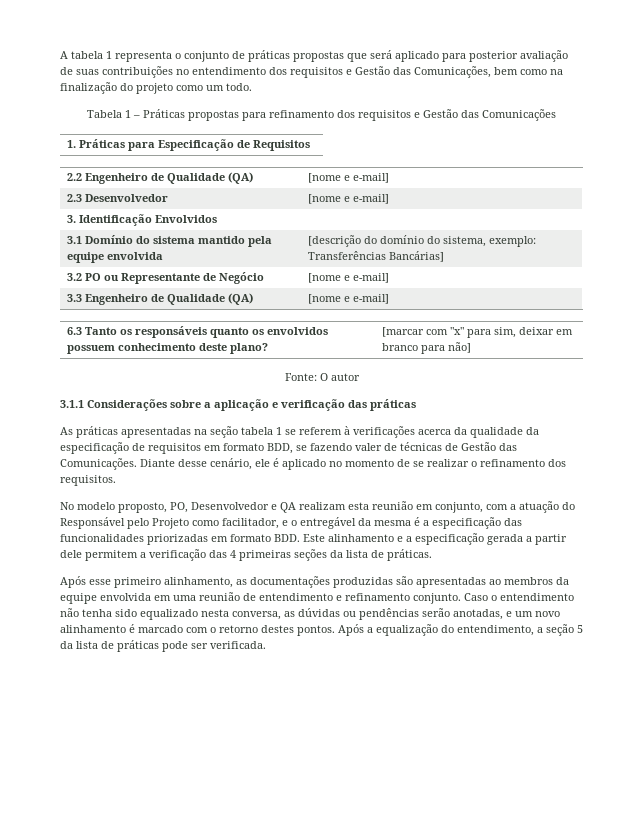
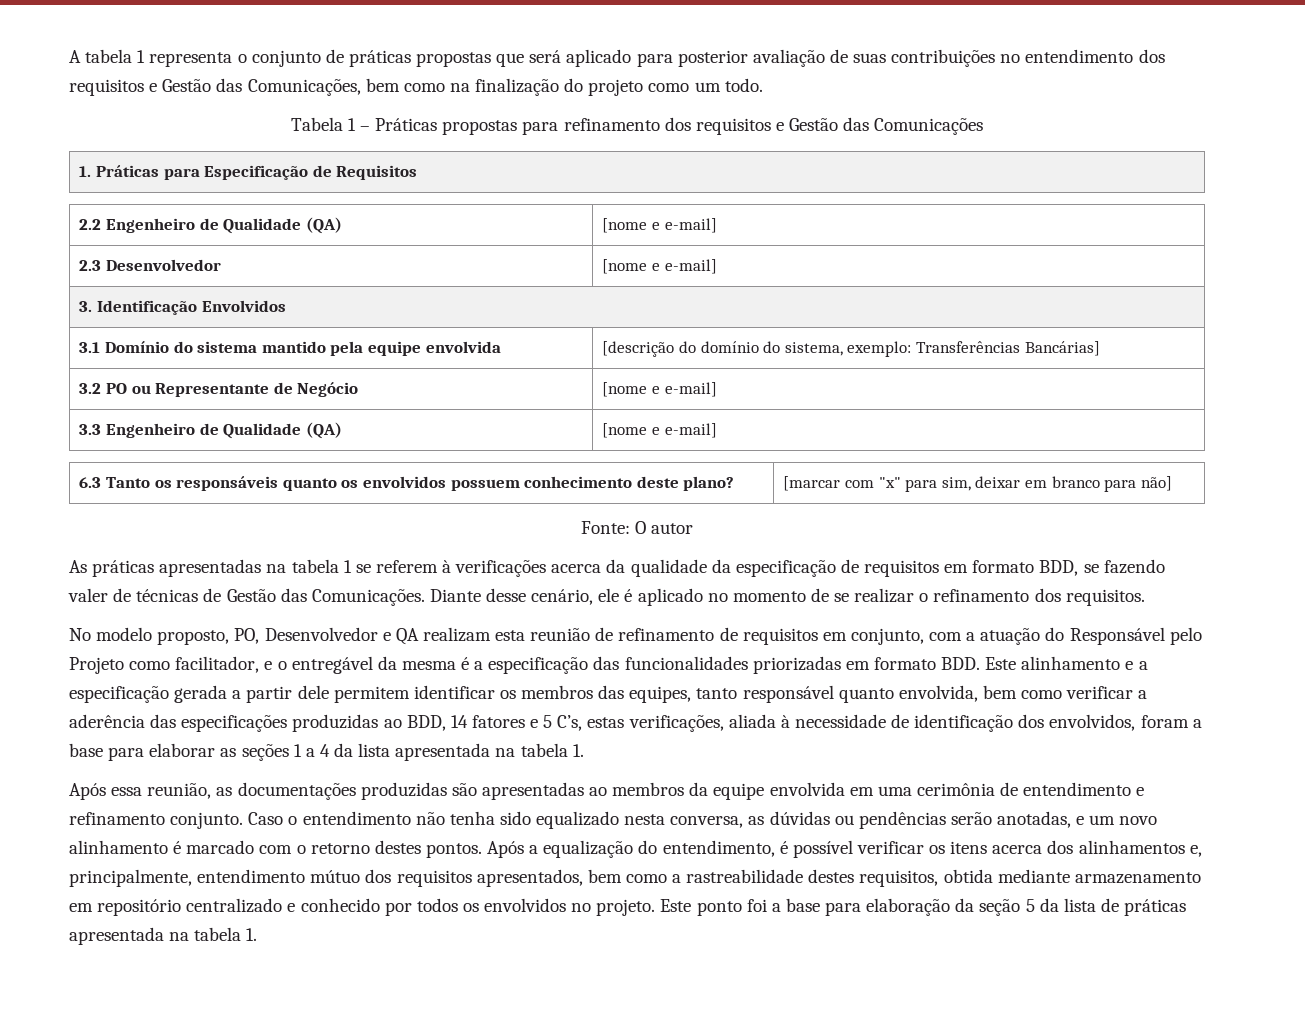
- 3.1.1 Considerações sobre a aplicação e verificação das práticas
- As práticas apresentadas na seção tabela 1 se referem à verificações acerca da qualidade da especificação de requisitos em formato BDD, se fazendo valer de técnicas de Gestão das Comunicações.
+ As práticas apresentadas na tabela 1 se referem à verificações acerca da qualidade da especificação de requisitos em formato BDD, se fazendo valer de técnicas de Gestão das Comunicações.
- No modelo proposto, PO, Desenvolvedor e QA realizam esta reunião em conjunto, com a atuação do Responsável pelo Projeto como facilitador, e o entregável da mesma é a especificação das funcionalidades priorizadas em formato BDD. Este alinhamento e a especificação gerada a partir dele permitem a verificação das 4 primeiras seções da lista de práticas.
- Após esse primeiro alinhamento, as documentações produzidas são apresentadas ao membros da equipe envolvida em uma reunião de entendimento e refinamento conjunto.
+ No modelo proposto, PO, Desenvolvedor e QA realizam esta reunião de refinamento de requisitos em conjunto, com a atuação do Responsável pelo Projeto como facilitador, e o entregável da mesma é a especificação das funcionalidades priorizadas em formato BDD. Este alinhamento e a especificação gerada a partir dele permitem identificar os membros das equipes, tanto responsável quanto envolvida, bem como verificar a aderência das especificações produzidas ao BDD, 14 fatores e 5 C’s, estas verificações, aliada à necessidade de identificação dos envolvidos, foram a base para elaborar as seções 1 a 4 da lista apresentada na tabela 1.
+ Após essa reunião, as documentações produzidas são apresentadas ao membros da equipe envolvida em uma cerimônia de entendimento e refinamento conjunto.
- Após a equalização do entendimento, a seção 5 da lista de práticas pode ser verificada.
+ Após a equalização do entendimento, é possível verificar os itens acerca dos alinhamentos e, principalmente, entendimento mútuo dos requisitos apresentados, bem como a rastreabilidade destes requisitos, obtida mediante armazenamento em repositório centralizado e conhecido por todos os envolvidos no projeto. Este ponto foi a base para elaboração da seção 5 da lista de práticas apresentada na tabela 1.

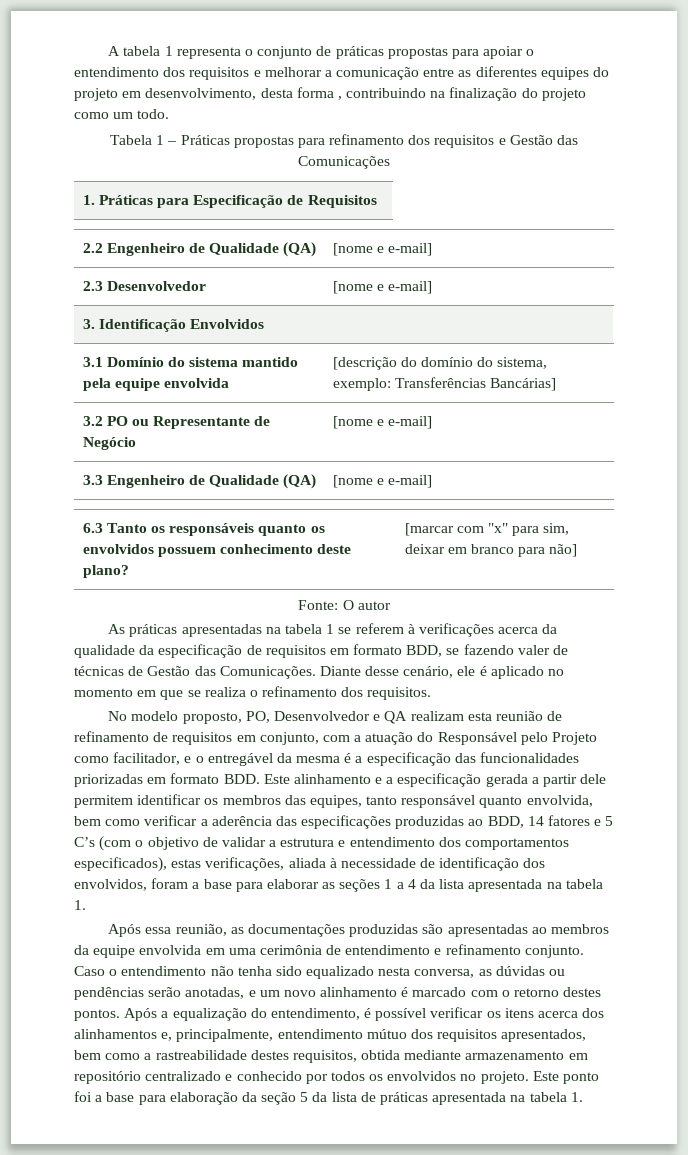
- A tabela 1 representa o conjunto de práticas propostas que será aplicado para posterior avaliação de suas contribuições no entendimento dos requisitos e Gestão das Comunicações, bem como na finalização do projeto como um todo.
+ A tabela 1 representa o conjunto de práticas propostas para apoiar o entendimento dos requisitos e melhorar a comunicação entre as diferentes equipes do projeto em desenvolvimento, desta forma , contribuindo na finalização do projeto como um todo.
- Diante desse cenário, ele é aplicado no momento de se realizar o refinamento dos requisitos.
+ Diante desse cenário, ele é aplicado no momento em que se realiza o refinamento dos requisitos.
- No modelo proposto, PO, Desenvolvedor e QA realizam esta reunião de refinamento de requisitos em conjunto, com a atuação do Responsável pelo Projeto como facilitador, e o entregável da mesma é a especificação das funcionalidades priorizadas em formato BDD. Este alinhamento e a especificação gerada a partir dele permitem identificar os membros das equipes, tanto responsável quanto envolvida, bem como verificar a aderência das especificações produzidas ao BDD, 14 fatores e 5 C’s, estas verificações, aliada à necessidade de identificação dos envolvidos, foram a base para elaborar as seções 1 a 4 da lista apresentada na tabela 1.
+ No modelo proposto, PO, Desenvolvedor e QA realizam esta reunião de refinamento de requisitos em conjunto, com a atuação do Responsável pelo Projeto como facilitador, e o entregável da mesma é a especificação das funcionalidades priorizadas em formato BDD. Este alinhamento e a especificação gerada a partir dele permitem identificar os membros das equipes, tanto responsável quanto envolvida, bem como verificar a aderência das especificações produzidas ao BDD, 14 fatores e 5 C’s (com o objetivo de validar a estrutura e entendimento dos comportamentos especificados), estas verificações, aliada à necessidade de identificação dos envolvidos, foram a base para elaborar as seções 1 a 4 da lista apresentada na tabela 1.

